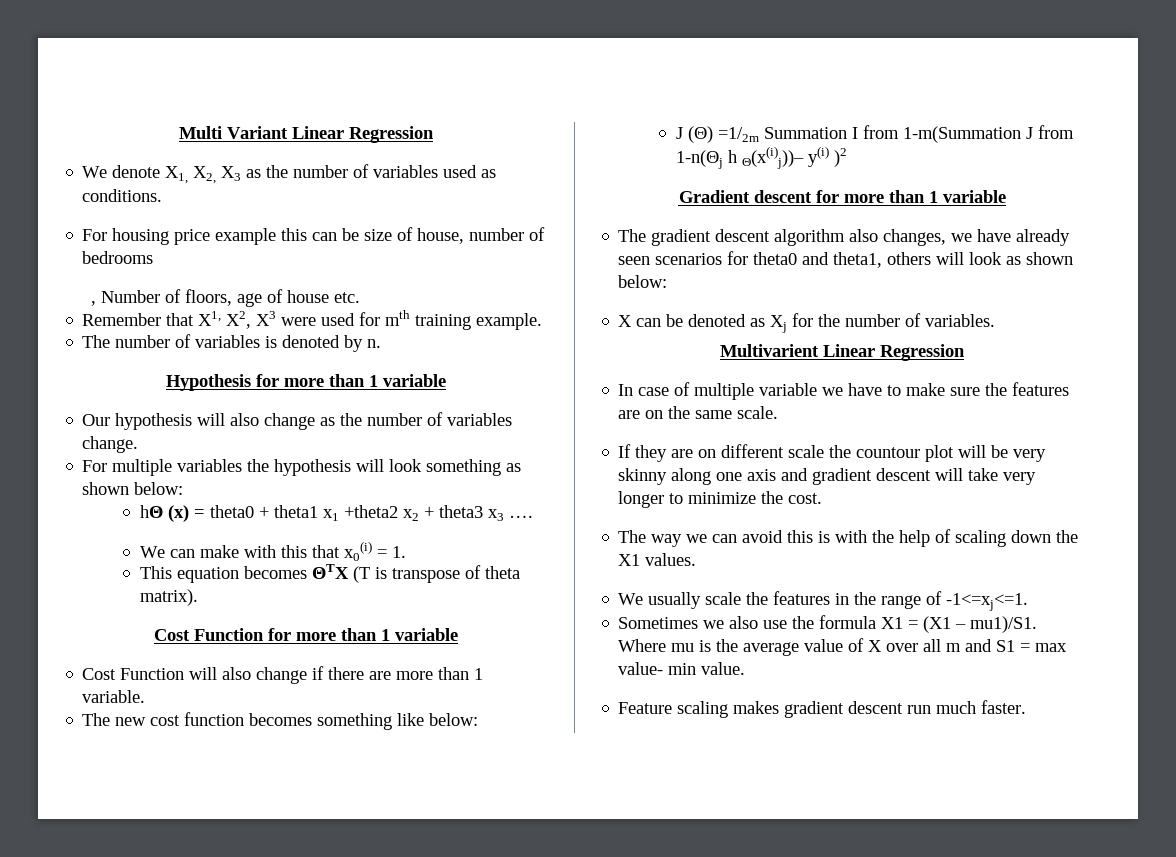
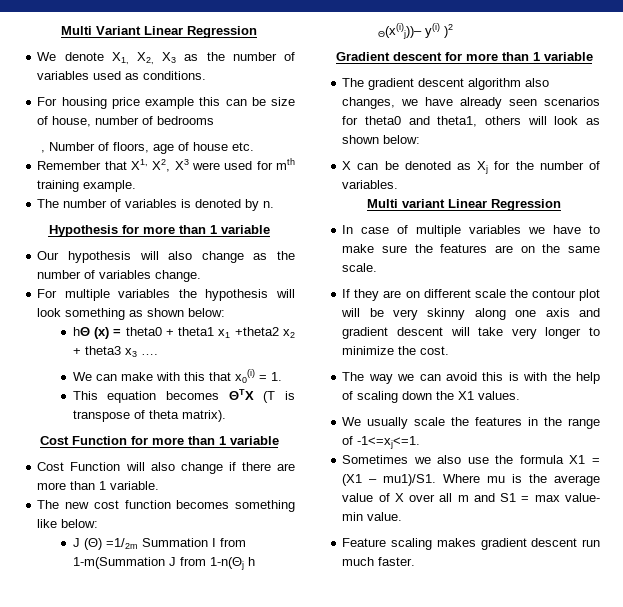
- Multivarient Linear Regression
+ Multi variant Linear Regression
- In case of multiple variable we have to make sure the features are on the same scale.
+ In case of multiple variables we have to make sure the features are on the same scale.
- If they are on different scale the countour plot will be very skinny along one axis and gradient descent will take very longer to minimize the cost.
+ If they are on different scale the contour plot will be very skinny along one axis and gradient descent will take very longer to minimize the cost.

